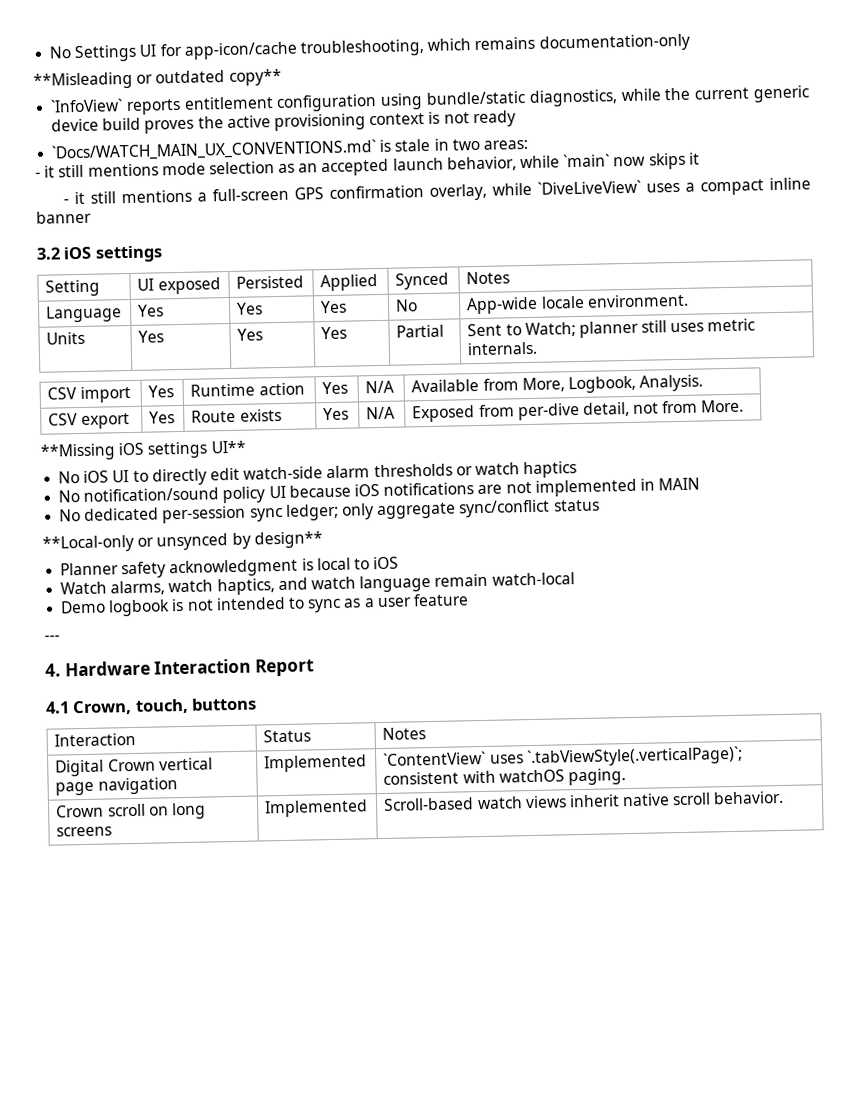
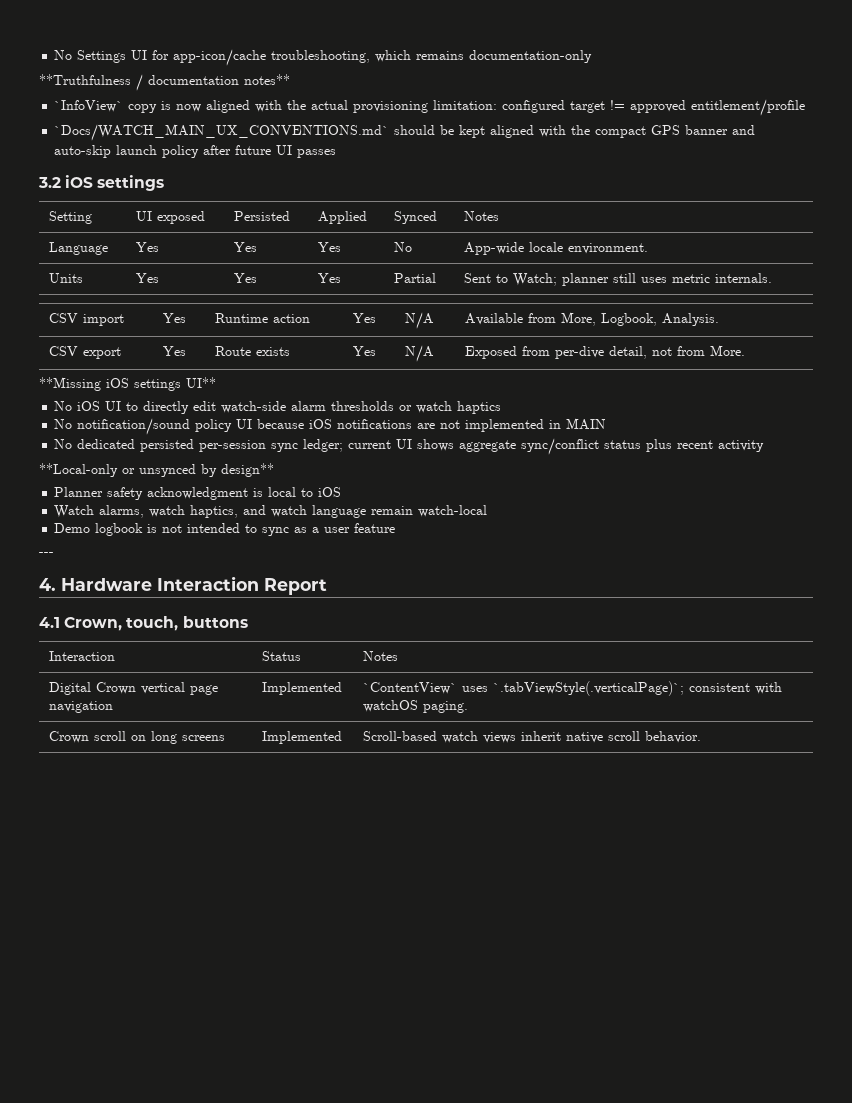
- **Misleading or outdated copy**
- `InfoView` reports entitlement configuration using bundle/static diagnostics, while the current generic device build proves the active provisioning context is not ready
- `Docs/WATCH_MAIN_UX_CONVENTIONS.md` is stale in two areas:
- - it still mentions mode selection as an accepted launch behavior, while `main` now skips it
- - it still mentions a full-screen GPS confirmation overlay, while `DiveLiveView` uses a compact inline banner
+ **Truthfulness / documentation notes**
+ `InfoView` copy is now aligned with the actual provisioning limitation: configured target != approved entitlement/profile
+ `Docs/WATCH_MAIN_UX_CONVENTIONS.md` should be kept aligned with the compact GPS banner and auto-skip launch policy after future UI passes
- No dedicated per-session sync ledger; only aggregate sync/conflict status
+ No dedicated persisted per-session sync ledger; current UI shows aggregate sync/conflict status plus recent activity

